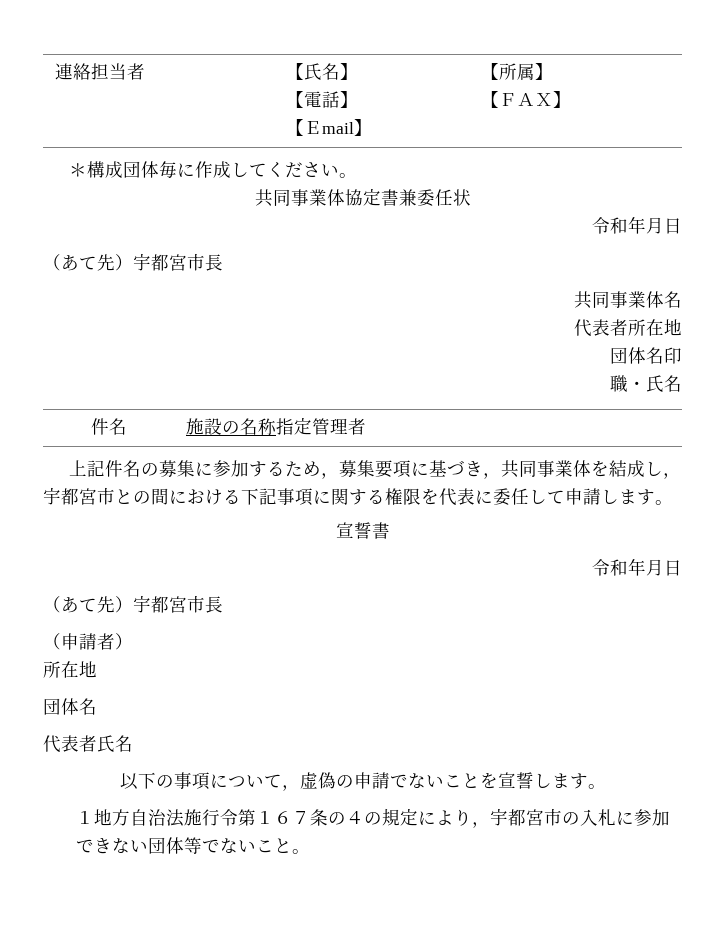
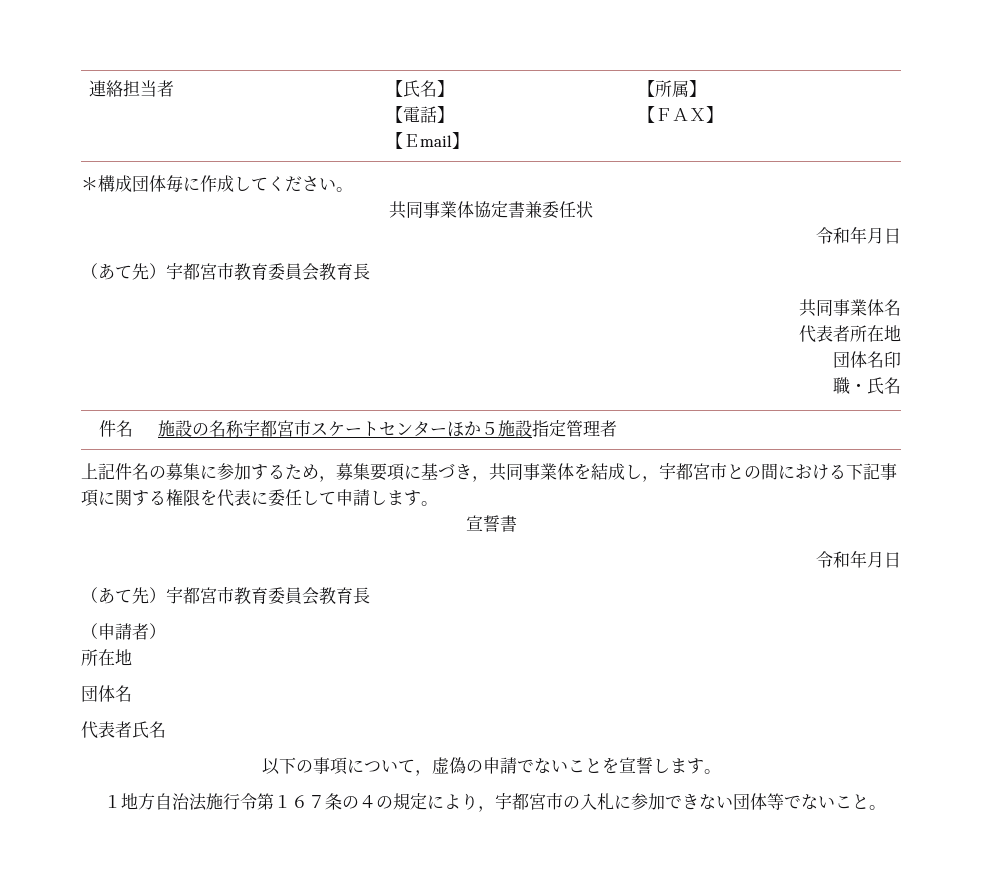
  共同事業体協定書兼委任状
  令和年月日
- （あて先）宇都宮市長
+ （あて先）宇都宮市教育委員会教育長
- 件名 | 施設の名称指定管理者
+ 件名 | 施設の名称宇都宮市スケートセンターほか５施設指定管理者
  宣誓書
  令和年月日
- （あて先）宇都宮市長
+ （あて先）宇都宮市教育委員会教育長

